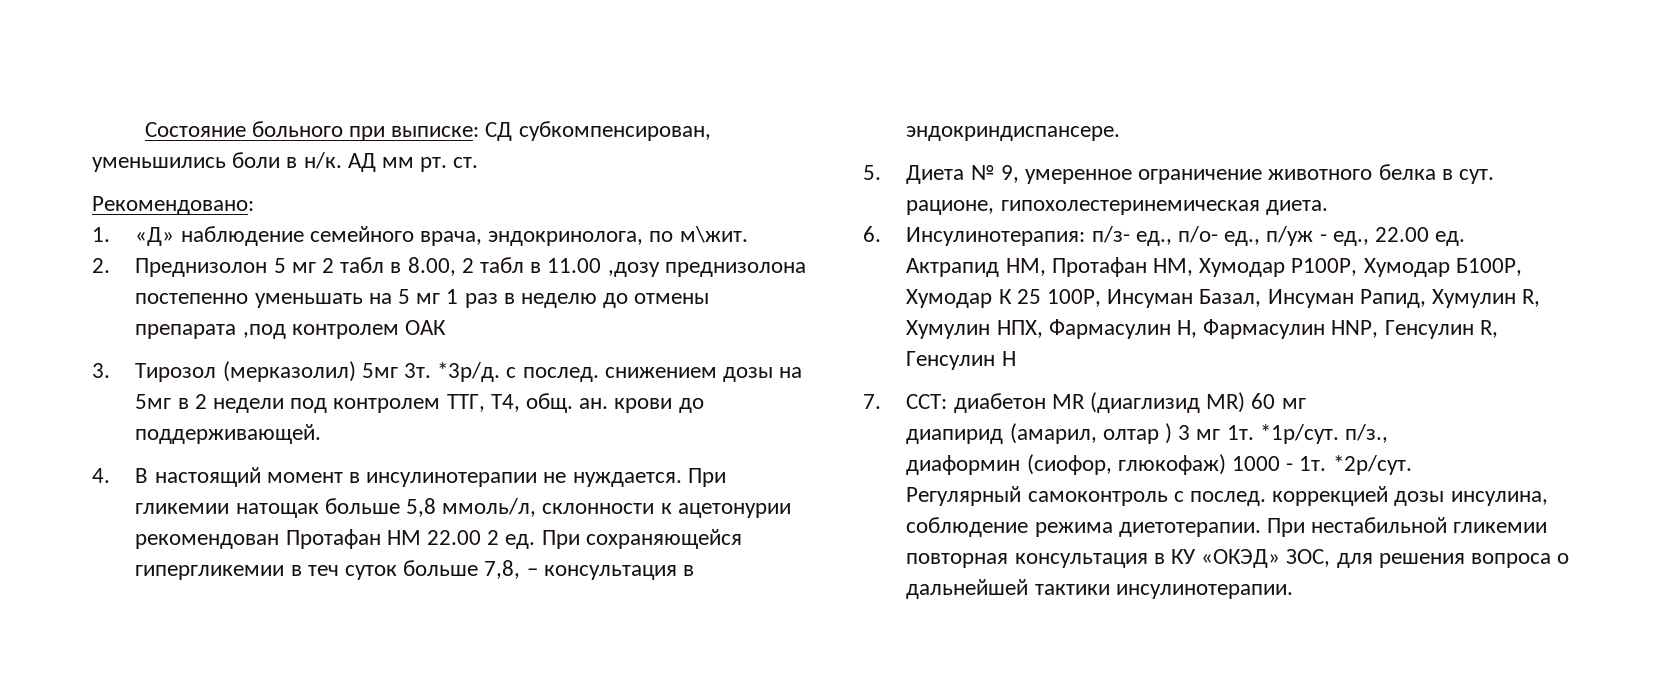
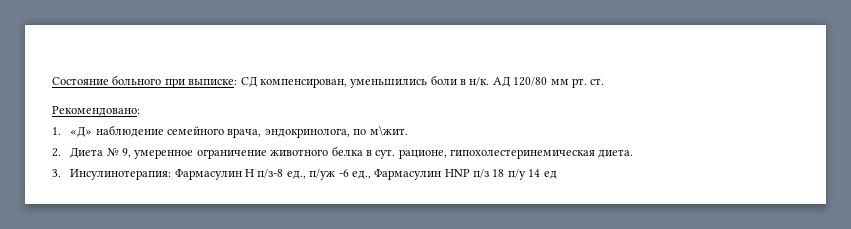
- Состояние больного при выписке: СД субкомпенсирован, уменьшились боли в н/к.
+ Состояние больного при выписке: СД компенсирован, уменьшились боли в н/к.
- АД мм рт. ст.
+ АД 120/80 мм рт. ст.
- 2. Преднизолон 5 мг 2 табл в 8.00, 2 табл в 11.00 ,дозу преднизолона постепенно уменьшать на 5 мг 1 раз в неделю до отмены препарата ,под контролем ОАК
- 3. Тирозол (мерказолил) 5мг 3т. *3р/д. с послед. снижением дозы на 5мг в 2 недели под контролем ТТГ, Т4, общ. ан. крови до поддерживающей.
- 4. В настоящий момент в инсулинотерапии не нуждается. При гликемии натощак больше 5,8 ммоль/л, склонности к ацетонурии рекомендован Протафан НМ 22.00 2 ед. При сохраняющейся гипергликемии в теч суток больше 7,8, – консультация в эндокриндиспансере.
- 5. Диета № 9, умеренное ограничение животного белка в сут. рационе, гипохолестеринемическая диета.
+ 2. Диета № 9, умеренное ограничение животного белка в сут. рационе, гипохолестеринемическая диета.
- 6. Инсулинотерапия: п/з- ед., п/о- ед., п/уж - ед., 22.00 ед.
- Актрапид НМ, Протафан НМ, Хумодар Р100Р, Хумодар Б100Р, Хумодар К 25 100Р, Инсуман Базал, Инсуман Рапид, Хумулин R, Хумулин НПХ, Фармасулин Н, Фармасулин НNР, Генсулин R, Генсулин Н
- 7. ССТ: диабетон МR (диаглизид МR) 60 мг
- диапирид (амарил, олтар ) 3 мг 1т. *1р/сут. п/з.,
- диаформин (сиофор, глюкофаж) 1000 - 1т. *2р/сут.
- Регулярный самоконтроль с послед. коррекцией дозы инсулина, соблюдение режима диетотерапии. При нестабильной гликемии повторная консультация в КУ «ОКЭД» ЗОС, для решения вопроса о дальнейшей тактики инсулинотерапии.
+ 3. Инсулинотерапия: Фармасулин Н п/з-8 ед., п/уж -6 ед., Фармасулин НNP п/з 18 п/у 14 ед

